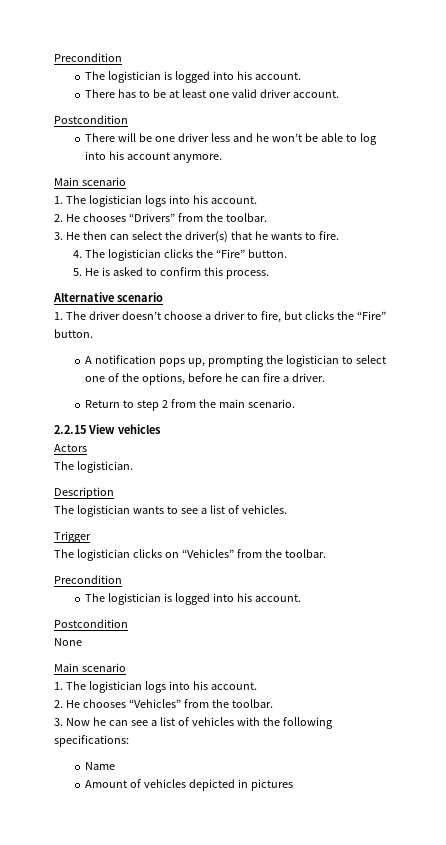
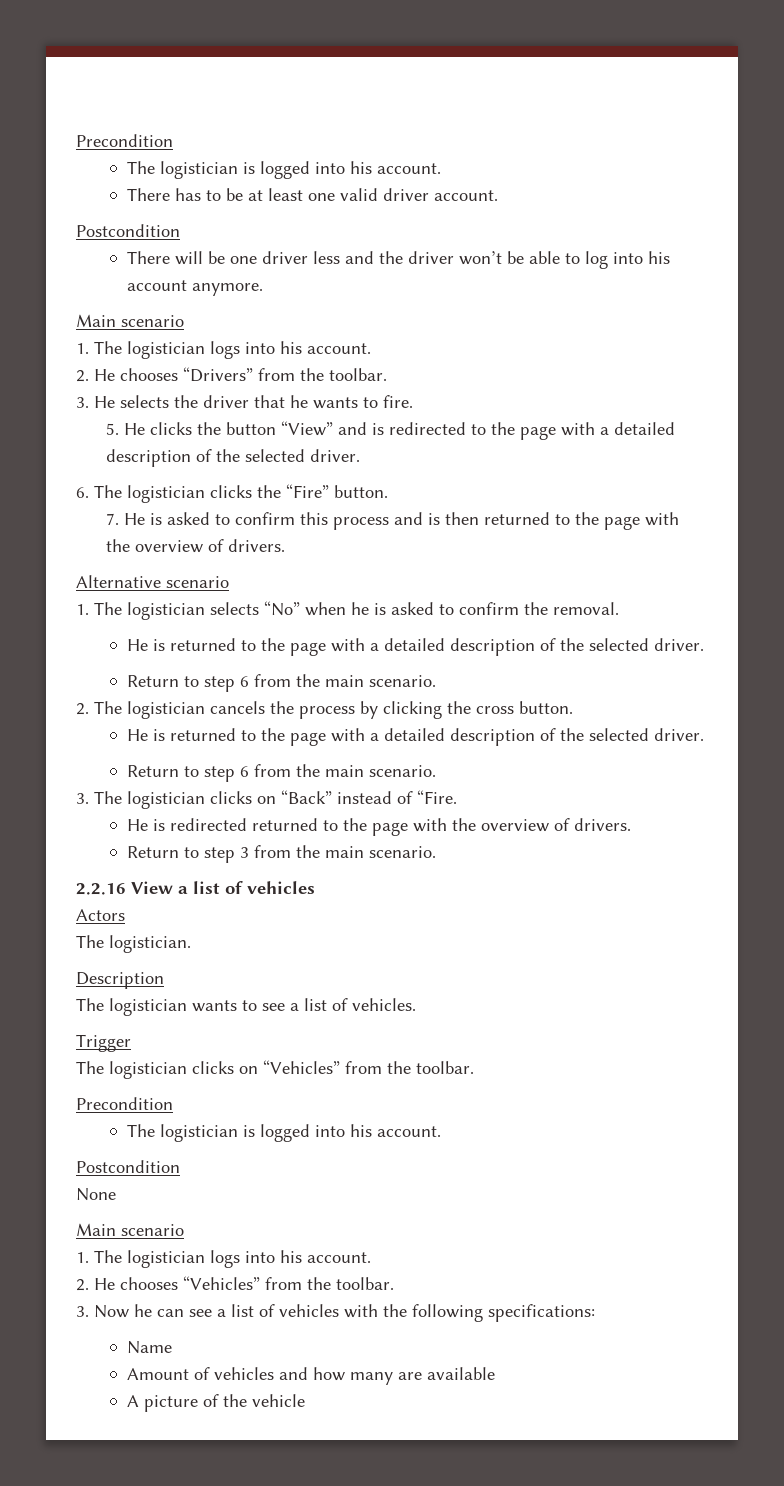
- There will be one driver less and he won’t be able to log into his account anymore.
+ There will be one driver less and the driver won’t be able to log into his account anymore.
- 3. He then can select the driver(s) that he wants to fire.
+ 3. He selects the driver that he wants to fire.
- 4. The logistician clicks the “Fire” button.
+ 5. He clicks the button “View” and is redirected to the page with a detailed description of the selected driver.
+ 6. The logistician clicks the “Fire” button.
- 5. He is asked to confirm this process.
+ 7. He is asked to confirm this process and is then returned to the page with the overview of drivers.
  Alternative scenario
- 1. The driver doesn’t choose a driver to fire, but clicks the “Fire” button.
- A notification pops up, prompting the logistician to select one of the options, before he can fire a driver.
- Return to step 2 from the main scenario.
- 2.2.15 View vehicles
+ 1. The logistician selects “No” when he is asked to confirm the removal.
+ He is returned to the page with a detailed description of the selected driver.
+ Return to step 6 from the main scenario.
+ 2. The logistician cancels the process by clicking the cross button.
+ He is returned to the page with a detailed description of the selected driver.
+ Return to step 6 from the main scenario.
+ 3. The logistician clicks on “Back” instead of “Fire.
+ He is redirected returned to the page with the overview of drivers.
+ Return to step 3 from the main scenario.
+ 2.2.16 View a list of vehicles
- Amount of vehicles depicted in pictures
+ Amount of vehicles and how many are available
+ A picture of the vehicle

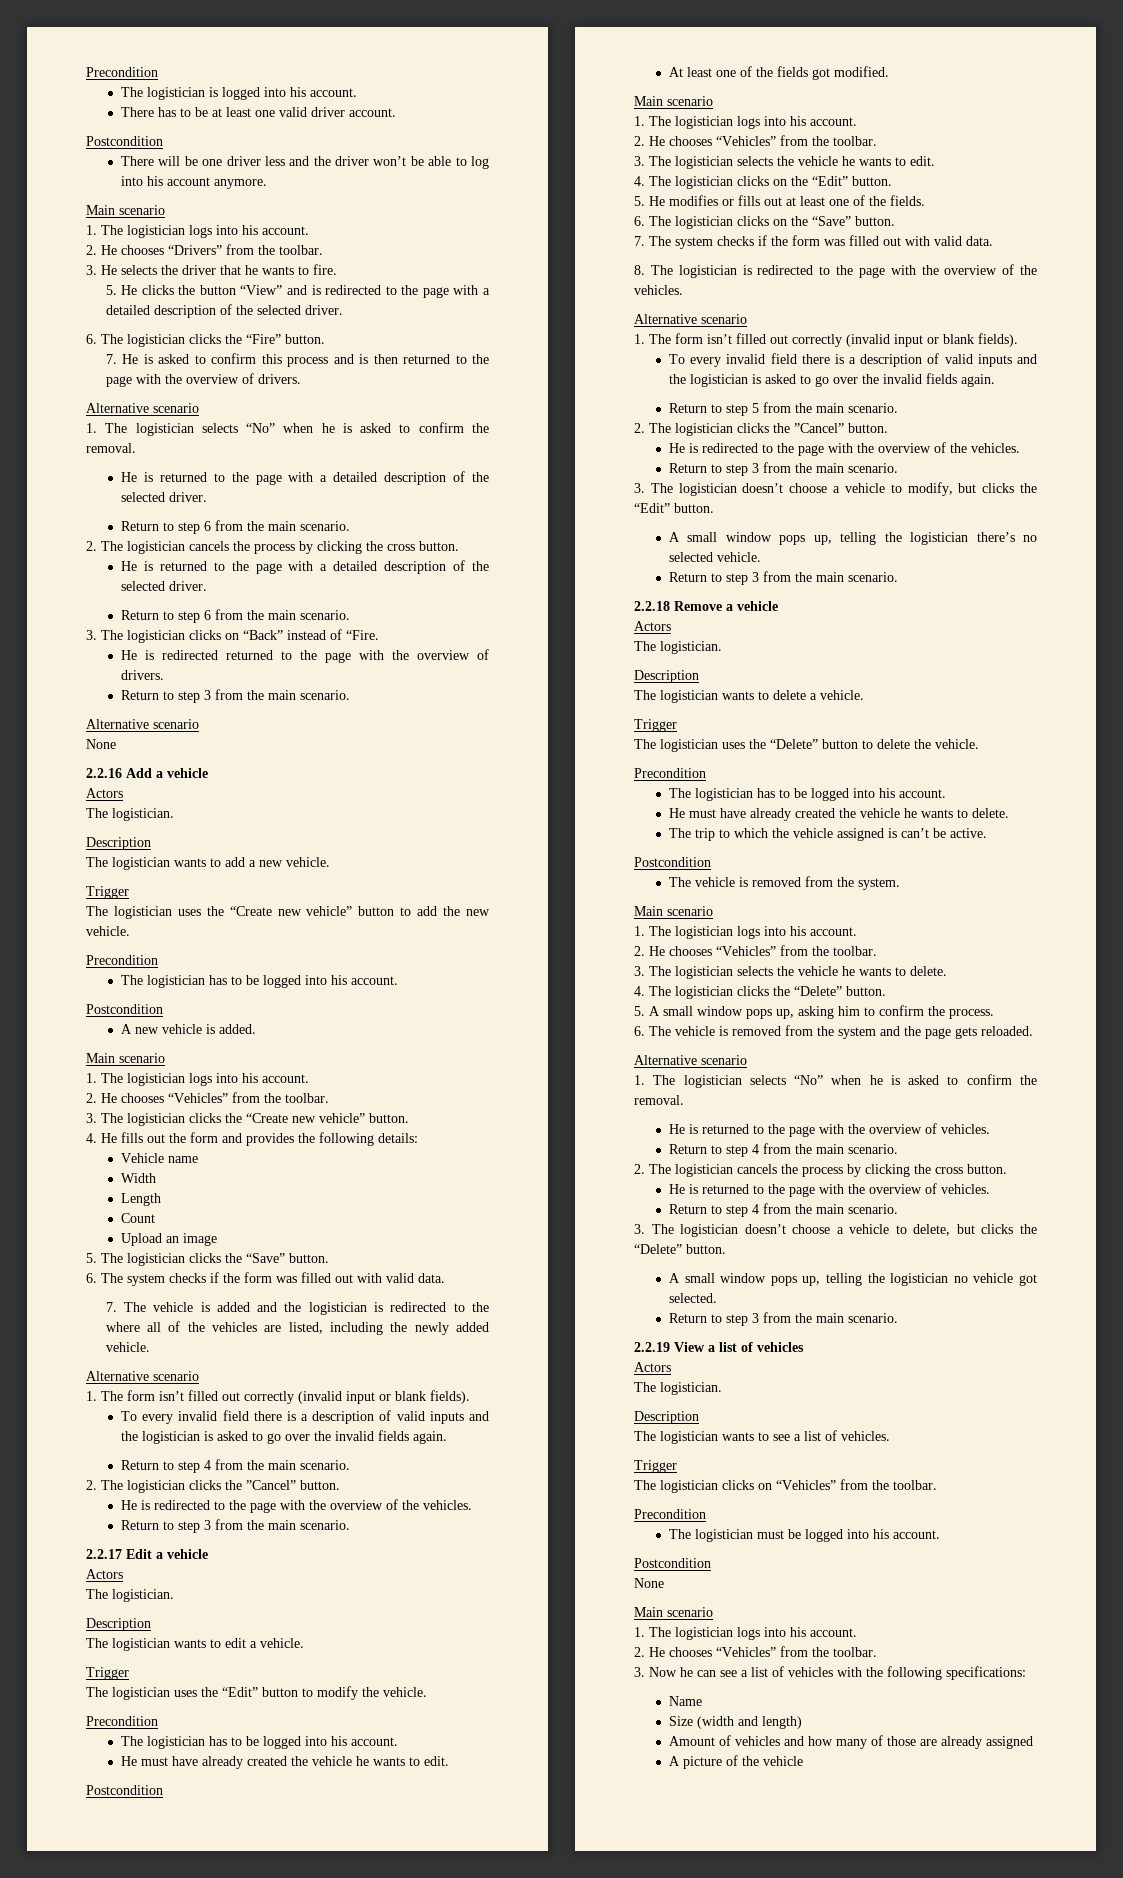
  He is redirected returned to the page with the overview of drivers.
  Return to step 3 from the main scenario.
- 2.2.16 View a list of vehicles
+ Alternative scenario
+ None
+ 2.2.16 Add a vehicle
+ Actors
+ The logistician.
+ Description
+ The logistician wants to add a new vehicle.
+ Trigger
+ The logistician uses the “Create new vehicle” button to add the new vehicle.
+ Precondition
+ The logistician has to be logged into his account.
+ Postcondition
+ A new vehicle is added.
+ Main scenario
+ 1. The logistician logs into his account.
+ 2. He chooses “Vehicles” from the toolbar.
+ 3. The logistician clicks the “Create new vehicle” button.
+ 4. He fills out the form and provides the following details:
+ Vehicle name
+ Width
+ Length
+ Count
+ Upload an image
+ 5. The logistician clicks the “Save” button.
+ 6. The system checks if the form was filled out with valid data.
+ 7. The vehicle is added and the logistician is redirected to the where all of the vehicles are listed, including the newly added vehicle.
+ Alternative scenario
+ 1. The form isn’t filled out correctly (invalid input or blank fields).
+ To every invalid field there is a description of valid inputs and the logistician is asked to go over the invalid fields again.
+ Return to step 4 from the main scenario.
+ 2. The logistician clicks the ”Cancel” button.
+ He is redirected to the page with the overview of the vehicles.
+ Return to step 3 from the main scenario.
+ 2.2.17 Edit a vehicle
+ Actors
+ The logistician.
+ Description
+ The logistician wants to edit a vehicle.
+ Trigger
+ The logistician uses the “Edit” button to modify the vehicle.
+ Precondition
+ The logistician has to be logged into his account.
+ He must have already created the vehicle he wants to edit.
+ Postcondition
+ At least one of the fields got modified.
+ Main scenario
+ 1. The logistician logs into his account.
+ 2. He chooses “Vehicles” from the toolbar.
+ 3. The logistician selects the vehicle he wants to edit.
+ 4. The logistician clicks on the “Edit” button.
+ 5. He modifies or fills out at least one of the fields.
+ 6. The logistician clicks on the “Save” button.
+ 7. The system checks if the form was filled out with valid data.
+ 8. The logistician is redirected to the page with the overview of the vehicles.
+ Alternative scenario
+ 1. The form isn’t filled out correctly (invalid input or blank fields).
+ To every invalid field there is a description of valid inputs and the logistician is asked to go over the invalid fields again.
+ Return to step 5 from the main scenario.
+ 2. The logistician clicks the ”Cancel” button.
+ He is redirected to the page with the overview of the vehicles.
+ Return to step 3 from the main scenario.
+ 3. The logistician doesn’t choose a vehicle to modify, but clicks the “Edit” button.
+ A small window pops up, telling the logistician there’s no selected vehicle.
+ Return to step 3 from the main scenario.
+ 2.2.18 Remove a vehicle
+ Actors
+ The logistician.
+ Description
+ The logistician wants to delete a vehicle.
+ Trigger
+ The logistician uses the “Delete” button to delete the vehicle.
+ Precondition
+ The logistician has to be logged into his account.
+ He must have already created the vehicle he wants to delete.
+ The trip to which the vehicle assigned is can’t be active.
+ Postcondition
+ The vehicle is removed from the system.
+ Main scenario
+ 1. The logistician logs into his account.
+ 2. He chooses “Vehicles” from the toolbar.
+ 3. The logistician selects the vehicle he wants to delete.
+ 4. The logistician clicks the “Delete” button.
+ 5. A small window pops up, asking him to confirm the process.
+ 6. The vehicle is removed from the system and the page gets reloaded.
+ Alternative scenario
+ 1. The logistician selects “No” when he is asked to confirm the removal.
+ He is returned to the page with the overview of vehicles.
+ Return to step 4 from the main scenario.
+ 2. The logistician cancels the process by clicking the cross button.
+ He is returned to the page with the overview of vehicles.
+ Return to step 4 from the main scenario.
+ 3. The logistician doesn’t choose a vehicle to delete, but clicks the “Delete” button.
+ A small window pops up, telling the logistician no vehicle got selected.
+ Return to step 3 from the main scenario.
+ 2.2.19 View a list of vehicles
  The logistician clicks on “Vehicles” from the toolbar.
  Precondition
- The logistician is logged into his account.
+ The logistician must be logged into his account.
+ Size (width and length)
- Amount of vehicles and how many are available
+ Amount of vehicles and how many of those are already assigned

